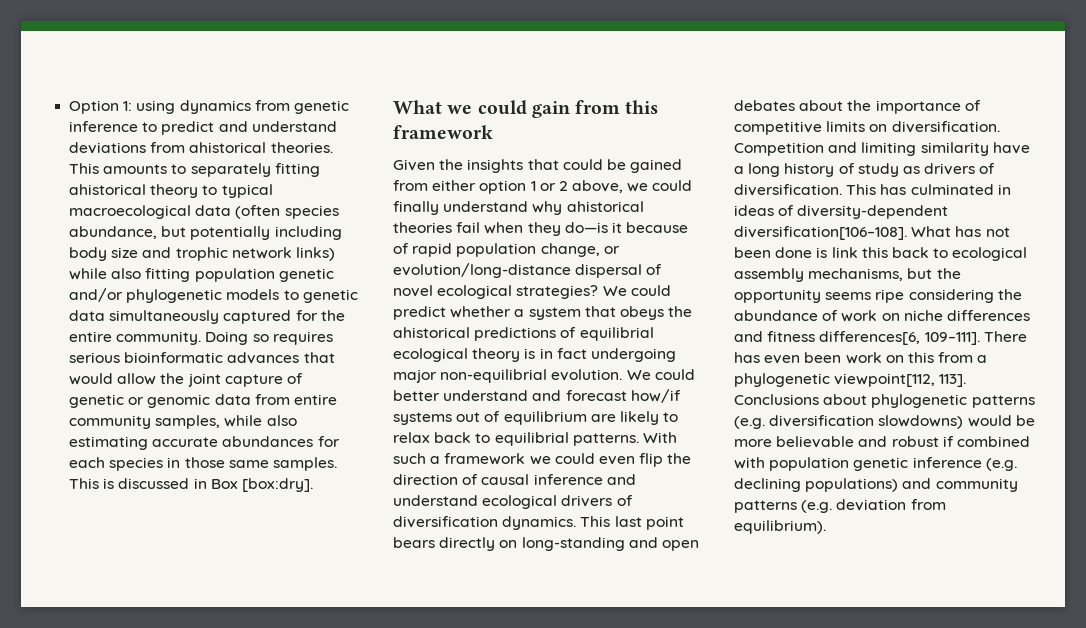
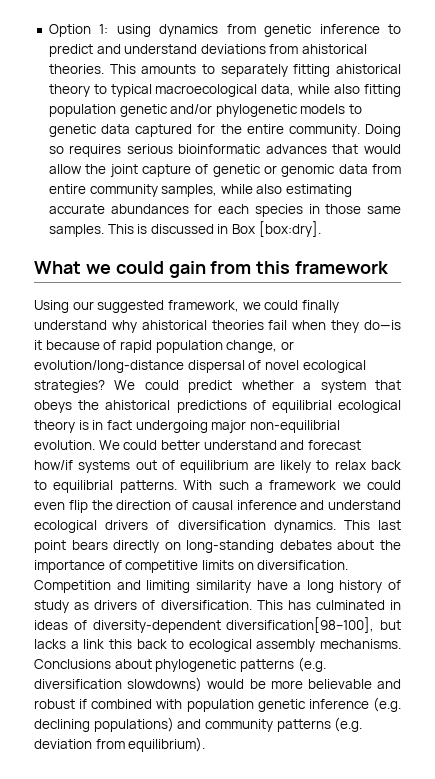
- This amounts to separately fitting ahistorical theory to typical macroecological data (often species abundance, but potentially including body size and trophic network links) while also fitting population genetic and/or phylogenetic models to genetic data simultaneously captured for the entire community.
+ This amounts to separately fitting ahistorical theory to typical macroecological data, while also fitting population genetic and/or phylogenetic models to genetic data captured for the entire community.
- Given the insights that could be gained from either option 1 or 2 above, we could finally understand why ahistorical theories fail when they do—is it because of rapid population change, or evolution/long-distance dispersal of novel ecological strategies?
+ Using our suggested framework, we could finally understand why ahistorical theories fail when they do—is it because of rapid population change, or evolution/long-distance dispersal of novel ecological strategies?
- This last point bears directly on long-standing and open debates about the importance of competitive limits on diversification.
+ This last point bears directly on long-standing debates about the importance of competitive limits on diversification.
- This has culminated in ideas of diversity-dependent diversification[106–108]. What has not been done is link this back to ecological assembly mechanisms, but the opportunity seems ripe considering the abundance of work on niche differences and fitness differences[6, 109–111]. There has even been work on this from a phylogenetic viewpoint[112, 113].
+ This has culminated in ideas of diversity-dependent diversification[98–100], but lacks a link this back to ecological assembly mechanisms.

